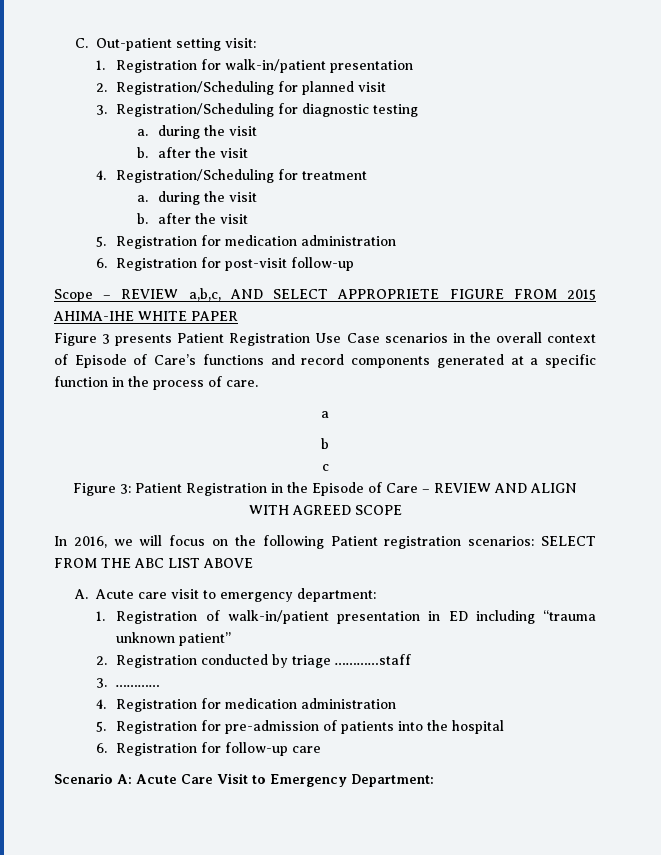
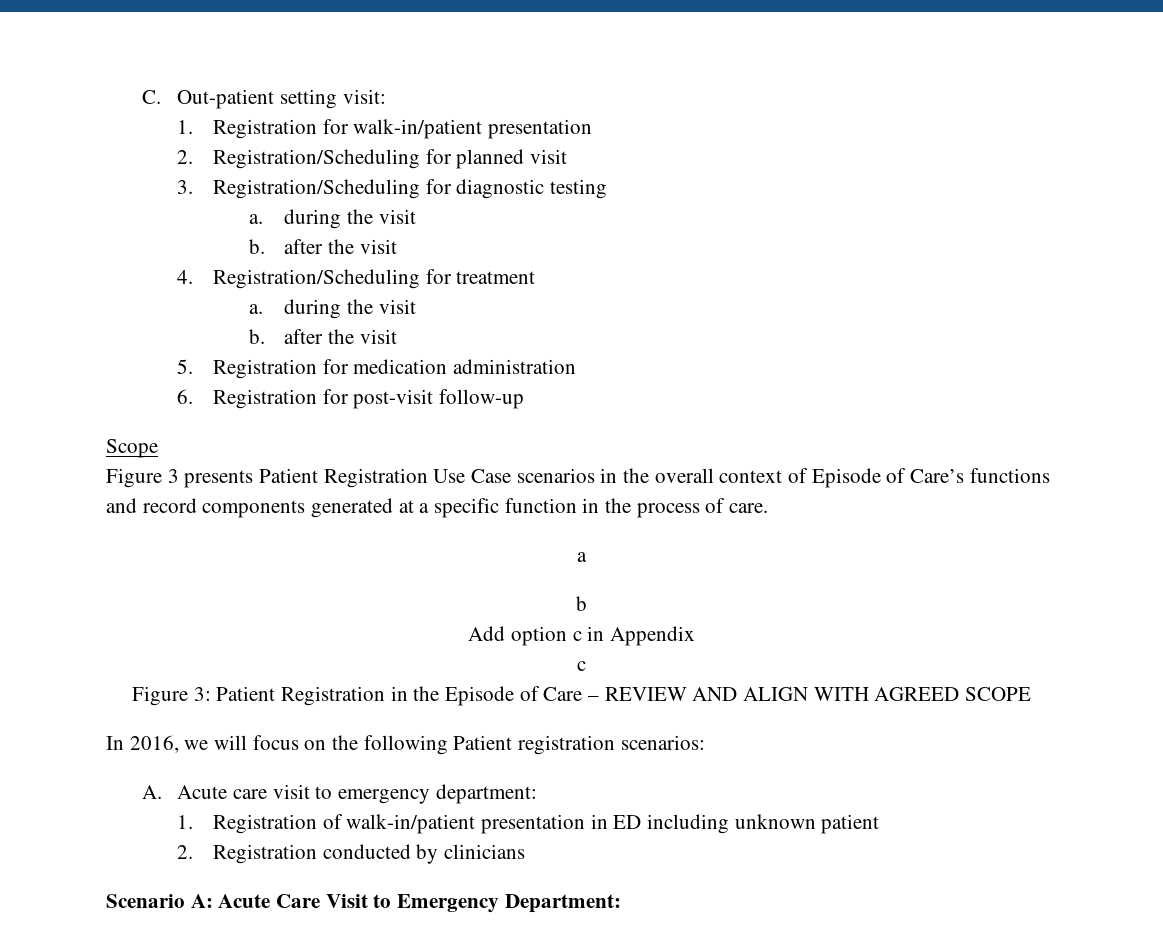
- Scope – REVIEW a,b,c, AND SELECT APPROPRIETE FIGURE FROM 2015 AHIMA-IHE WHITE PAPER
+ Scope
+ Add option c in Appendix
- In 2016, we will focus on the following Patient registration scenarios: SELECT FROM THE ABC LIST ABOVE
+ In 2016, we will focus on the following Patient registration scenarios:
- 1. Registration of walk-in/patient presentation in ED including “trauma unknown patient”
+ 1. Registration of walk-in/patient presentation in ED including unknown patient
- 2. Registration conducted by triage …………staff
- 3. …………
- 4. Registration for medication administration
- 5. Registration for pre-admission of patients into the hospital
- 6. Registration for follow-up care
+ 2. Registration conducted by clinicians

